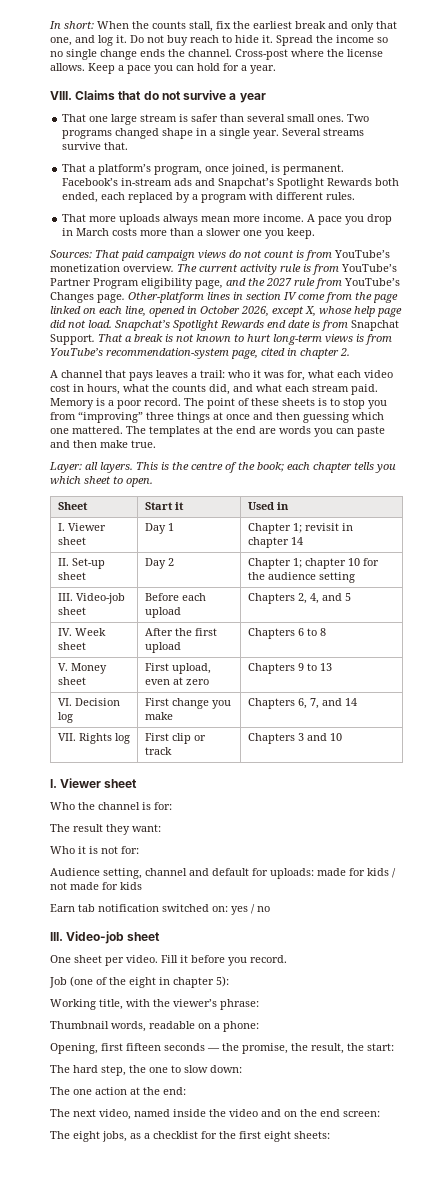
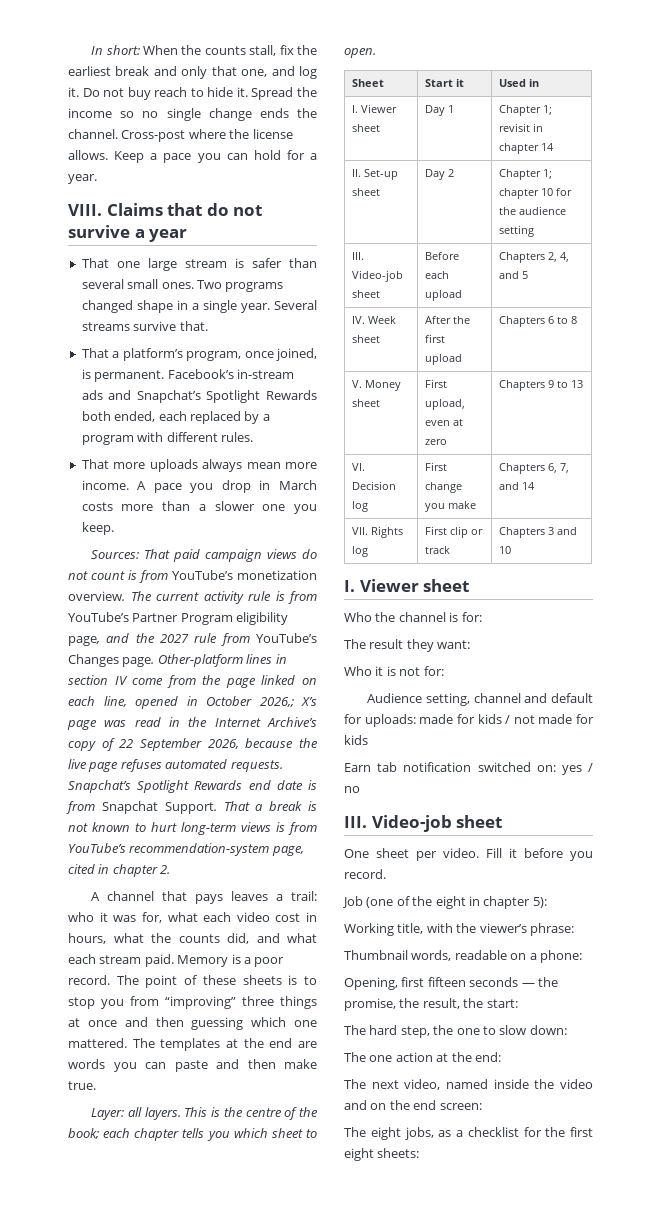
- Other-platform lines in section IV come from the page linked on each line, opened in October 2026, except X, whose help page did not load.
+ Other-platform lines in section IV come from the page linked on each line, opened in October 2026,; X’s page was read in the Internet Archive’s copy of 22 September 2026, because the live page refuses automated requests.

